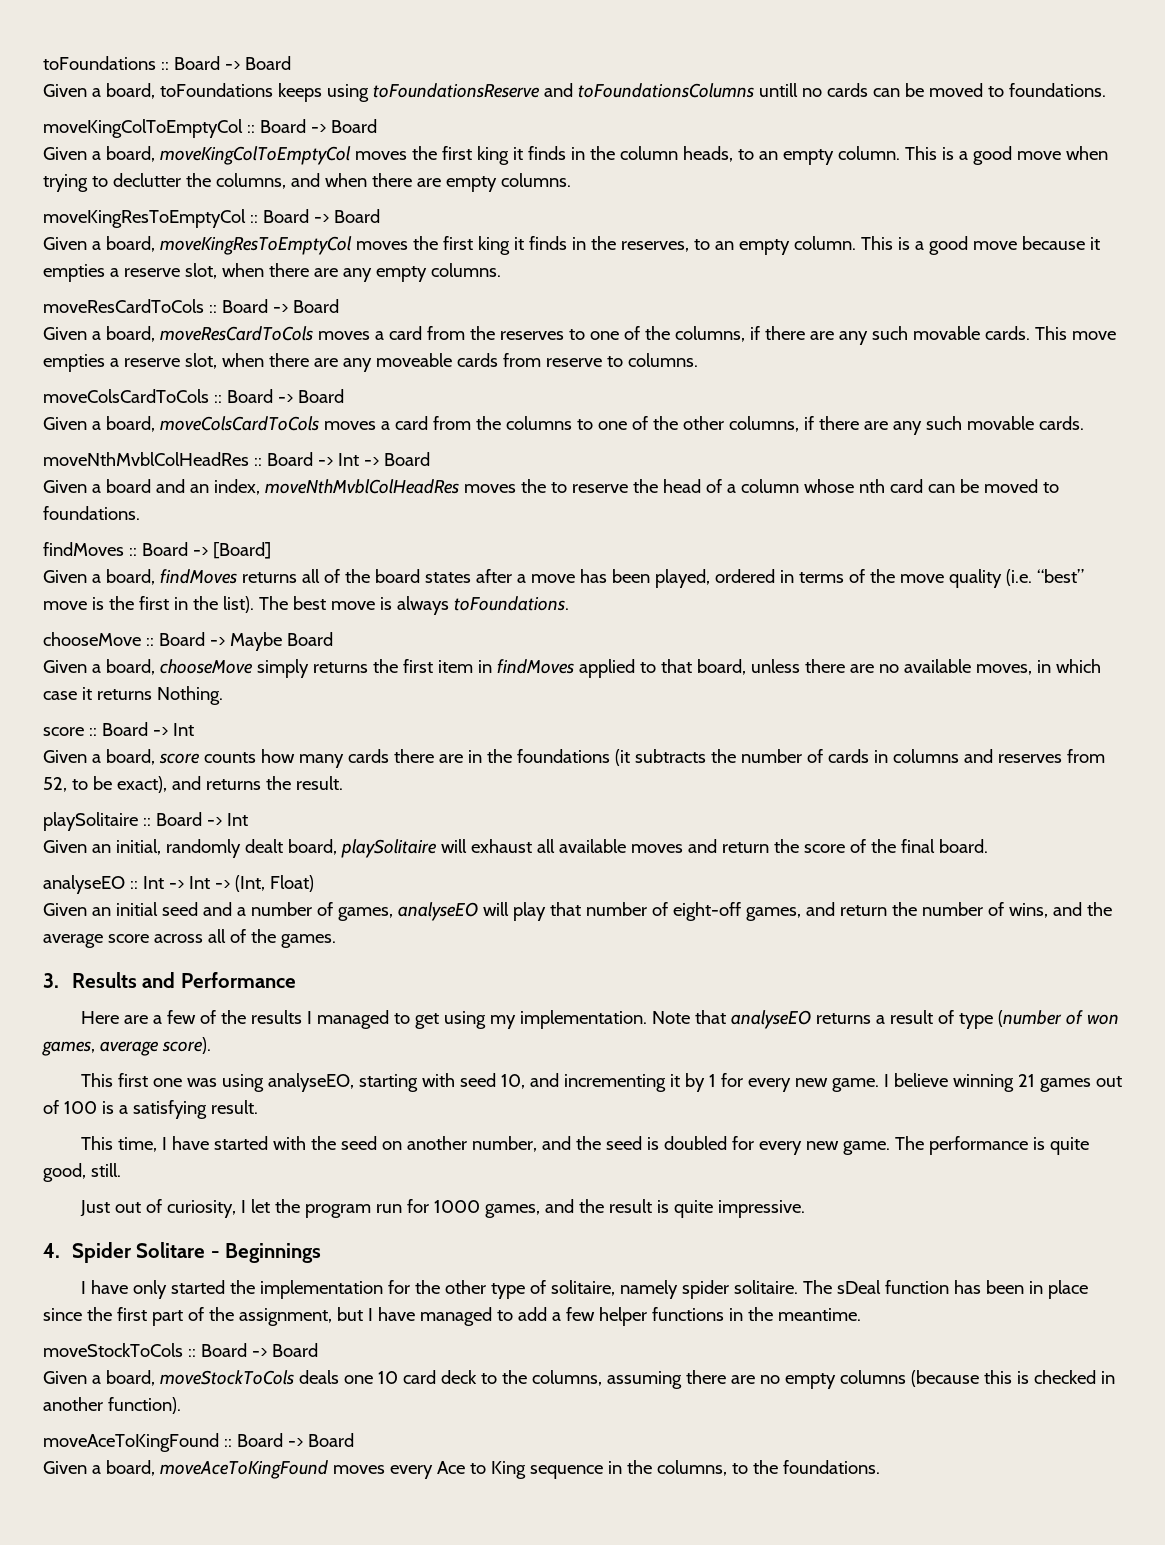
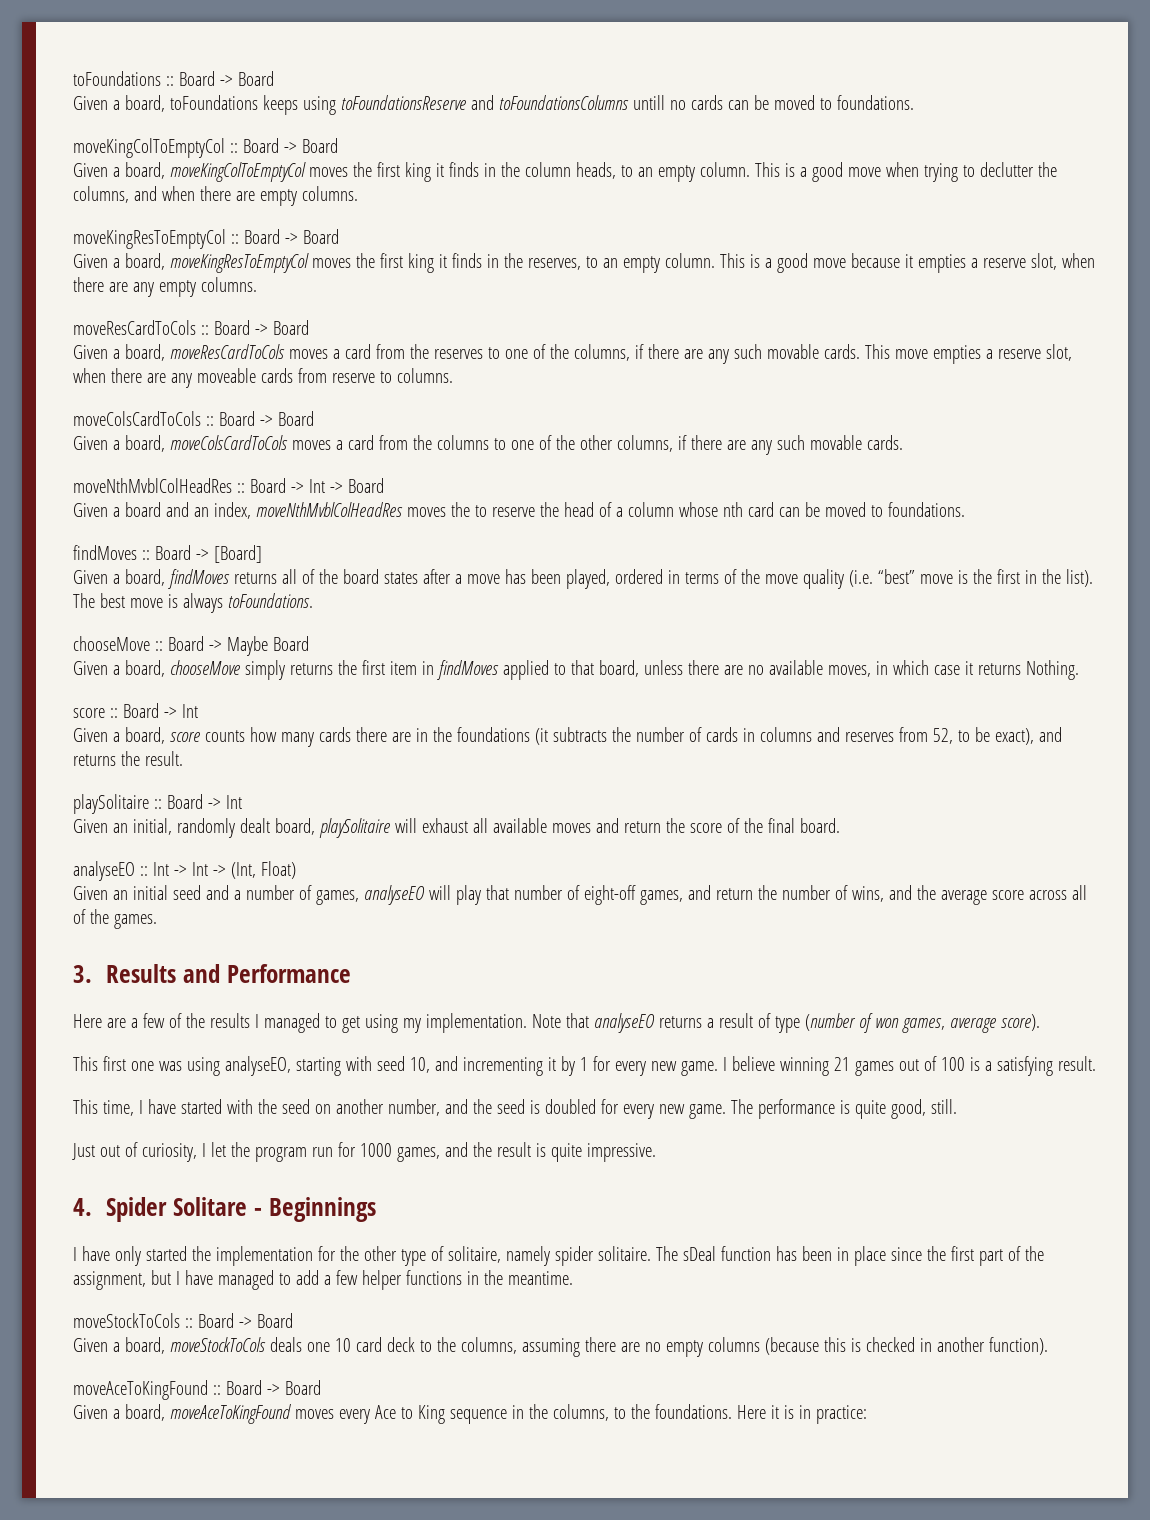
+ Here it is in practice:

